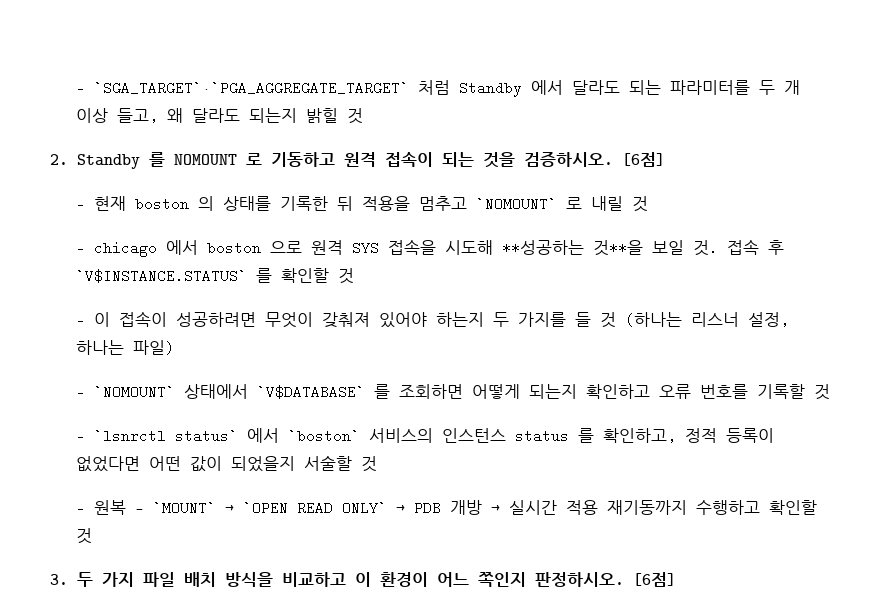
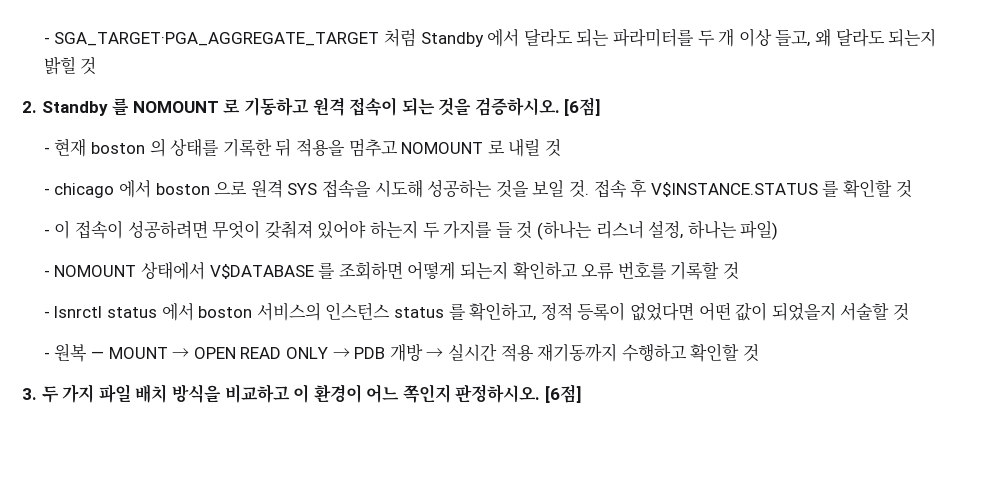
- - `SGA_TARGET`·`PGA_AGGREGATE_TARGET` 처럼 Standby 에서 달라도 되는 파라미터를 두 개 이상 들고, 왜 달라도 되는지 밝힐 것
+ - SGA_TARGET·PGA_AGGREGATE_TARGET 처럼 Standby 에서 달라도 되는 파라미터를 두 개 이상 들고, 왜 달라도 되는지 밝힐 것
- - 현재 boston 의 상태를 기록한 뒤 적용을 멈추고 `NOMOUNT` 로 내릴 것
+ - 현재 boston 의 상태를 기록한 뒤 적용을 멈추고 NOMOUNT 로 내릴 것
- - chicago 에서 boston 으로 원격 SYS 접속을 시도해 **성공하는 것**을 보일 것.
+ - chicago 에서 boston 으로 원격 SYS 접속을 시도해 성공하는 것을 보일 것.
- 접속 후 `V$INSTANCE.STATUS` 를 확인할 것
+ 접속 후 V$INSTANCE.STATUS 를 확인할 것
- - `NOMOUNT` 상태에서 `V$DATABASE` 를 조회하면 어떻게 되는지 확인하고 오류 번호를 기록할 것
+ - NOMOUNT 상태에서 V$DATABASE 를 조회하면 어떻게 되는지 확인하고 오류 번호를 기록할 것
- - `lsnrctl status` 에서 `boston` 서비스의 인스턴스 status 를 확인하고, 정적 등록이 없었다면 어떤 값이 되었을지 서술할 것
+ - lsnrctl status 에서 boston 서비스의 인스턴스 status 를 확인하고, 정적 등록이 없었다면 어떤 값이 되었을지 서술할 것
- - 원복 — `MOUNT` → `OPEN READ ONLY` → PDB 개방 → 실시간 적용 재기동까지 수행하고 확인할 것
+ - 원복 — MOUNT → OPEN READ ONLY → PDB 개방 → 실시간 적용 재기동까지 수행하고 확인할 것

